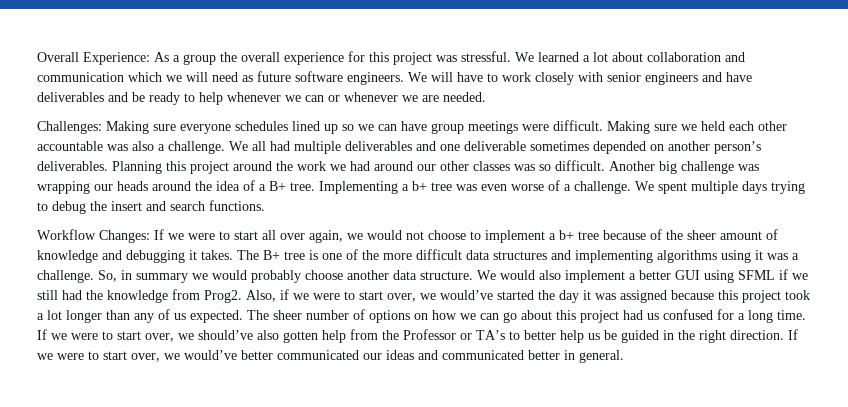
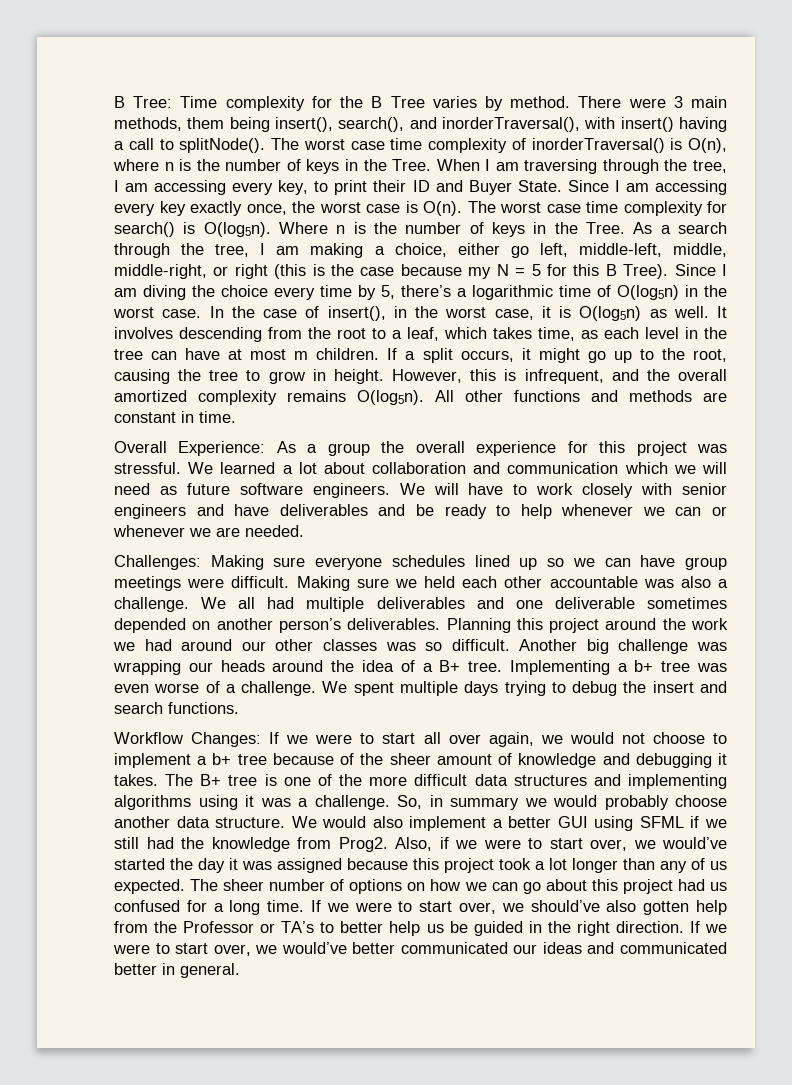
+ B Tree: Time complexity for the B Tree varies by method. There were 3 main methods, them being insert(), search(), and inorderTraversal(), with insert() having a call to splitNode(). The worst case time complexity of inorderTraversal() is O(n), where n is the number of keys in the Tree. When I am traversing through the tree, I am accessing every key, to print their ID and Buyer State. Since I am accessing every key exactly once, the worst case is O(n). The worst case time complexity for search() is O(log5n). Where n is the number of keys in the Tree. As a search through the tree, I am making a choice, either go left, middle-left, middle, middle-right, or right (this is the case because my N = 5 for this B Tree). Since I am diving the choice every time by 5, there’s a logarithmic time of O(log5n) in the worst case. In the case of insert(), in the worst case, it is O(log5n) as well. It involves descending from the root to a leaf, which takes time, as each level in the tree can have at most m children. If a split occurs, it might go up to the root, causing the tree to grow in height. However, this is infrequent, and the overall amortized complexity remains O(log5n). All other functions and methods are constant in time.

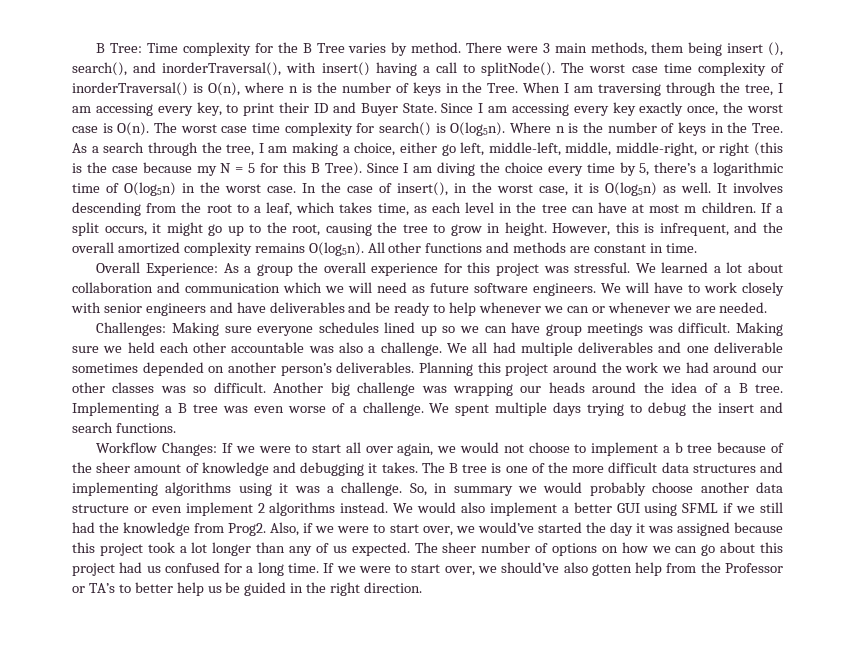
- There were 3 main methods, them being insert(), search(), and inorderTraversal(), with insert() having a call to splitNode().
+ There were 3 main methods, them being insert (), search(), and inorderTraversal(), with insert() having a call to splitNode().
- Challenges: Making sure everyone schedules lined up so we can have group meetings were difficult.
+ Challenges: Making sure everyone schedules lined up so we can have group meetings was difficult.
- Another big challenge was wrapping our heads around the idea of a B+ tree.
+ Another big challenge was wrapping our heads around the idea of a B tree.
- Implementing a b+ tree was even worse of a challenge.
+ Implementing a B tree was even worse of a challenge.
- Workflow Changes: If we were to start all over again, we would not choose to implement a b+ tree because of the sheer amount of knowledge and debugging it takes.
+ Workflow Changes: If we were to start all over again, we would not choose to implement a b tree because of the sheer amount of knowledge and debugging it takes.
- The B+ tree is one of the more difficult data structures and implementing algorithms using it was a challenge.
+ The B tree is one of the more difficult data structures and implementing algorithms using it was a challenge.
- So, in summary we would probably choose another data structure.
+ So, in summary we would probably choose another data structure or even implement 2 algorithms instead.
- If we were to start over, we would’ve better communicated our ideas and communicated better in general.

